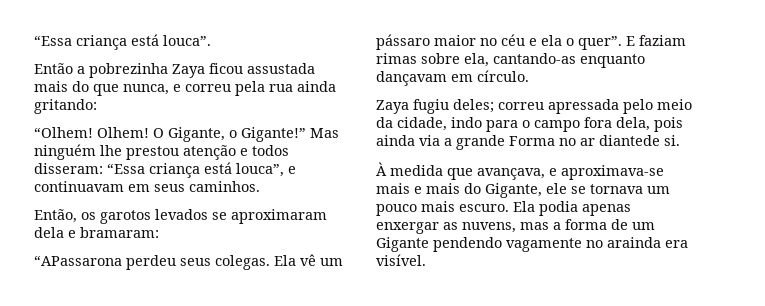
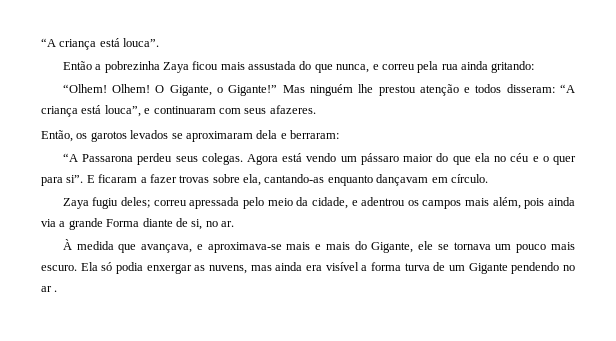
- “Essa criança está louca”.
+ “A criança está louca”.
- Então a pobrezinha Zaya ficou assustada mais do que nunca, e correu pela rua ainda gritando:
+ Então a pobrezinha Zaya ficou mais assustada do que nunca, e correu pela rua ainda gritando:
- Mas ninguém lhe prestou atenção e todos disseram: “Essa criança está louca”, e continuavam em seus caminhos.
+ Mas ninguém lhe prestou atenção e todos disseram: “A criança está louca”, e continuaram com seus afazeres.
- Então, os garotos levados se aproximaram dela e bramaram:
- “APassarona perdeu seus colegas. Ela vê um pássaro maior no céu e ela o quer”. E faziam rimas sobre ela, cantando-as enquanto dançavam em círculo.
+ Então, os garotos levados se aproximaram dela e berraram:
+ “A Passarona perdeu seus colegas. Agora está vendo um pássaro maior do que ela no céu e o quer para si”. E ficaram a fazer trovas sobre ela, cantando-as enquanto dançavam em círculo.
- Zaya fugiu deles; correu apressada pelo meio da cidade, indo para o campo fora dela, pois ainda via a grande Forma no ar diantede si.
+ Zaya fugiu deles; correu apressada pelo meio da cidade, e adentrou os campos mais além, pois ainda via a grande Forma diante de si, no ar.
- Ela podia apenas enxergar as nuvens, mas a forma de um Gigante pendendo vagamente no arainda era visível.
+ Ela só podia enxergar as nuvens, mas ainda era visível a forma turva de um Gigante pendendo no ar .

